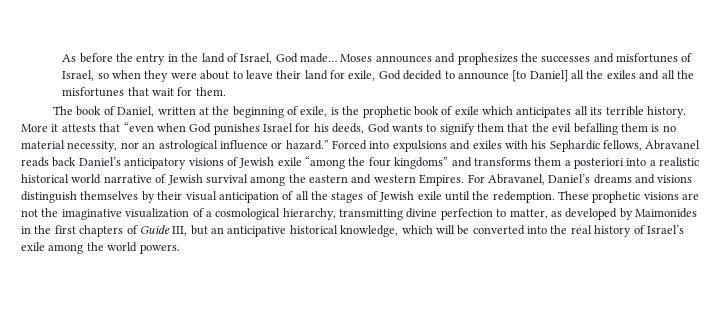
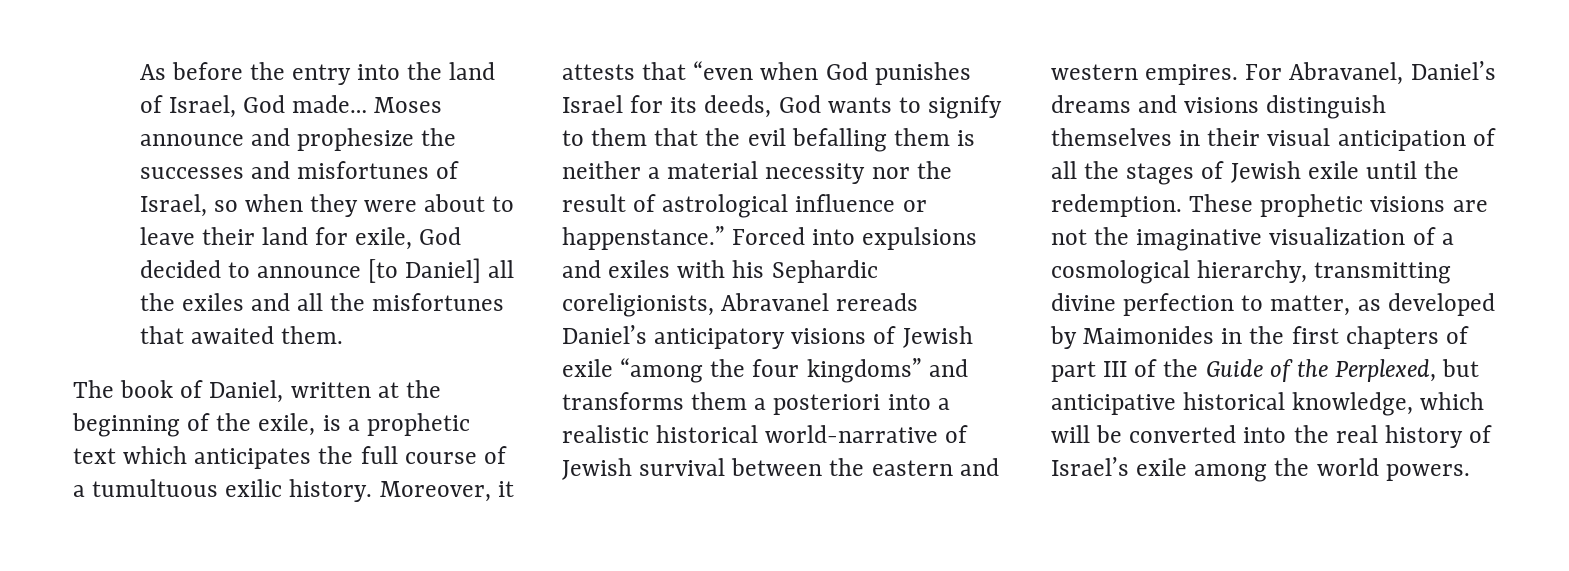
- As before the entry in the land of Israel, God made…
+ As before the entry into the land of Israel, God made…
- Moses announces and prophesizes the successes and misfortunes of Israel, so when they were about to leave their land for exile, God decided to announce [to Daniel] all the exiles and all the misfortunes that wait for them.
+ Moses announce and prophesize the successes and misfortunes of Israel, so when they were about to leave their land for exile, God decided to announce [to Daniel] all the exiles and all the misfortunes that awaited them.
- The book of Daniel, written at the beginning of exile, is the prophetic book of exile which anticipates all its terrible history. More it attests that “even when God punishes Israel for his deeds, God wants to signify them that the evil befalling them is no material necessity, nor an astrological influence or hazard.”
+ The book of Daniel, written at the beginning of the exile, is a prophetic text which anticipates the full course of a tumultuous exilic history. Moreover, it attests that “even when God punishes Israel for its deeds, God wants to signify to them that the evil befalling them is neither a material necessity nor the result of astrological influence or happenstance.”
- Forced into expulsions and exiles with his Sephardic fellows, Abravanel reads back Daniel’s anticipatory visions of Jewish exile “among the four kingdoms” and transforms them a posteriori into a realistic historical world narrative of Jewish survival among the eastern and western Empires.
+ Forced into expulsions and exiles with his Sephardic coreligionists, Abravanel rereads Daniel’s anticipatory visions of Jewish exile “among the four kingdoms” and transforms them a posteriori into a realistic historical world-narrative of Jewish survival between the eastern and western empires.
- For Abravanel, Daniel’s dreams and visions distinguish themselves by their visual anticipation of all the stages of Jewish exile until the redemption.
+ For Abravanel, Daniel’s dreams and visions distinguish themselves in their visual anticipation of all the stages of Jewish exile until the redemption.
- These prophetic visions are not the imaginative visualization of a cosmological hierarchy, transmitting divine perfection to matter, as developed by Maimonides in the first chapters of Guide III, but an anticipative historical knowledge, which will be converted into the real history of Israel’s exile among the world powers.
+ These prophetic visions are not the imaginative visualization of a cosmological hierarchy, transmitting divine perfection to matter, as developed by Maimonides in the first chapters of part III of the Guide of the Perplexed, but anticipative historical knowledge, which will be converted into the real history of Israel’s exile among the world powers.

